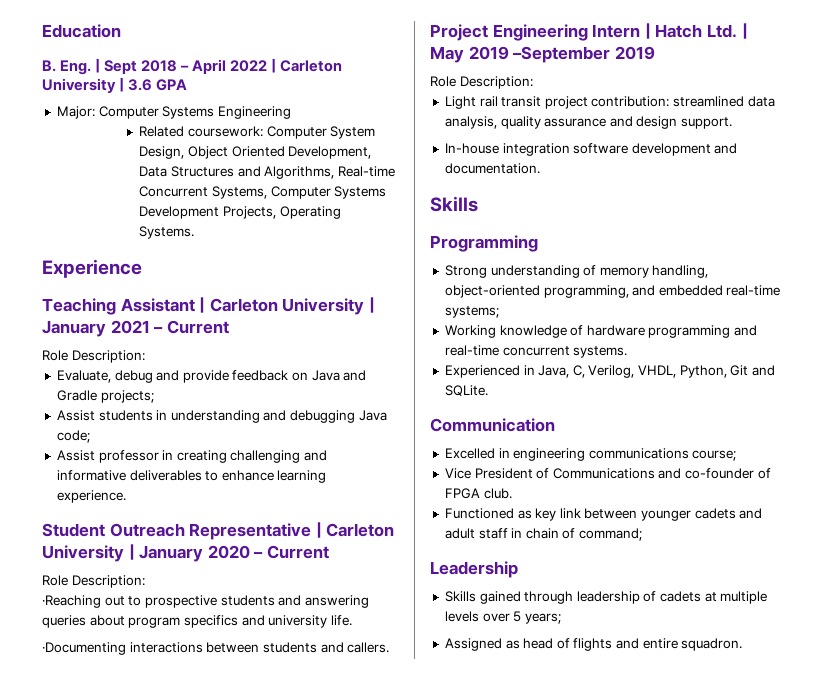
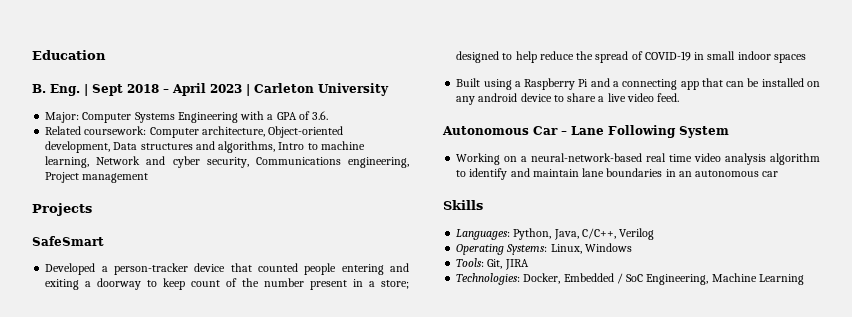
- B. Eng. | Sept 2018 – April 2022 | Carleton University | 3.6 GPA
+ B. Eng. | Sept 2018 – April 2023 | Carleton University
- Major: Computer Systems Engineering
- Related coursework: Computer System Design, Object Oriented Development, Data Structures and Algorithms, Real-time Concurrent Systems, Computer Systems Development Projects, Operating Systems.
- Experience
- Teaching Assistant | Carleton University | January 2021 – Current
- Role Description:
- Evaluate, debug and provide feedback on Java and Gradle projects;
- Assist students in understanding and debugging Java code;
- Assist professor in creating challenging and informative deliverables to enhance learning experience.
- Student Outreach Representative | Carleton University | January 2020 – Current
- Role Description:
- ·Reaching out to prospective students and answering queries about program specifics and university life.
- ·Documenting interactions between students and callers.
- Project Engineering Intern | Hatch Ltd. | May 2019 –September 2019
- Role Description:
- Light rail transit project contribution: streamlined data analysis, quality assurance and design support.
- In-house integration software development and documentation.
+ Major: Computer Systems Engineering with a GPA of 3.6.
+ Related coursework: Computer architecture, Object-oriented development, Data structures and algorithms, Intro to machine learning, Network and cyber security, Communications engineering, Project management
+ Projects
+ SafeSmart
+ Developed a person-tracker device that counted people entering and exiting a doorway to keep count of the number present in a store; designed to help reduce the spread of COVID-19 in small indoor spaces
+ Built using a Raspberry Pi and a connecting app that can be installed on any android device to share a live video feed.
+ Autonomous Car – Lane Following System
+ Working on a neural-network-based real time video analysis algorithm to identify and maintain lane boundaries in an autonomous car
  Skills
- Programming
- Strong understanding of memory handling, object-oriented programming, and embedded real-time systems;
- Working knowledge of hardware programming and real-time concurrent systems.
- Experienced in Java, C, Verilog, VHDL, Python, Git and SQLite.
- Communication
- Excelled in engineering communications course;
- Vice President of Communications and co-founder of FPGA club.
- Functioned as key link between younger cadets and adult staff in chain of command;
- Leadership
- Skills gained through leadership of cadets at multiple levels over 5 years;
- Assigned as head of flights and entire squadron.
+ Languages: Python, Java, C/C++, Verilog
+ Operating Systems: Linux, Windows
+ Tools: Git, JIRA
+ Technologies: Docker, Embedded / SoC Engineering, Machine Learning

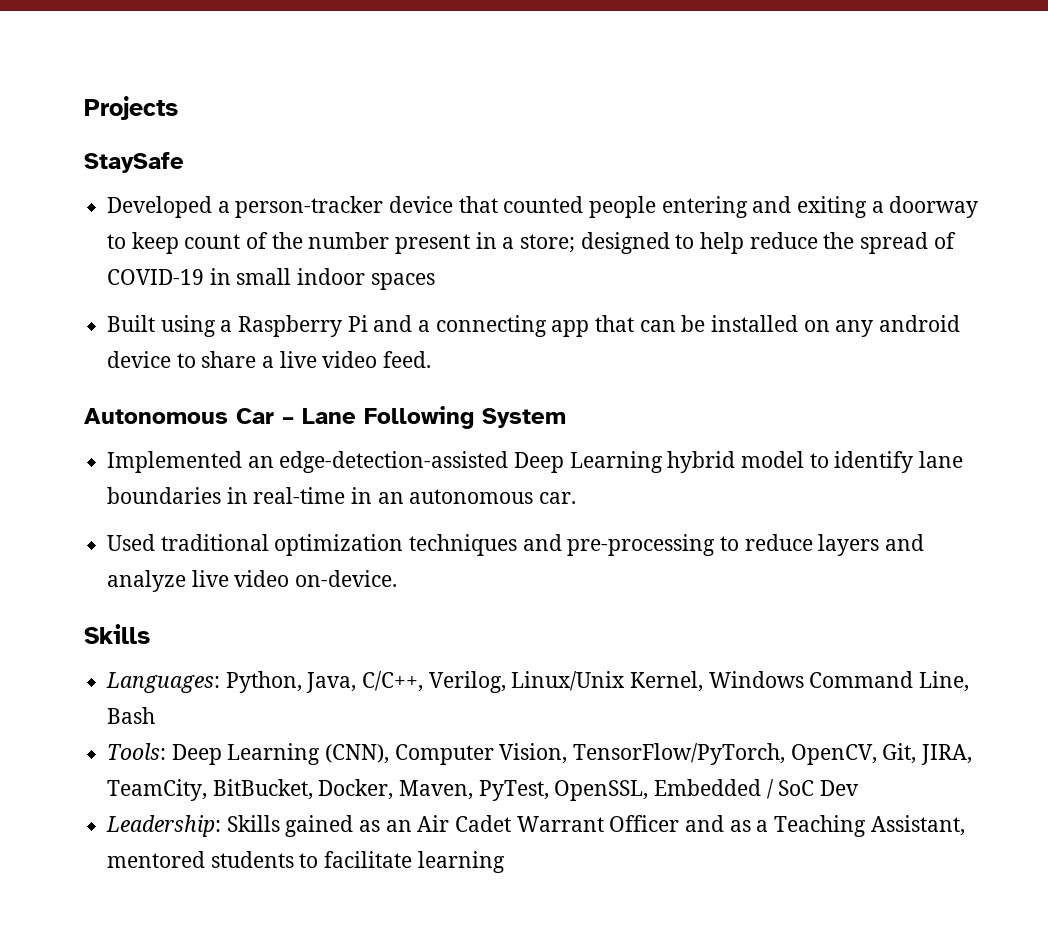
- Education
- B. Eng. | Sept 2018 – April 2023 | Carleton University
- Major: Computer Systems Engineering with a GPA of 3.6.
- Related coursework: Computer architecture, Object-oriented development, Data structures and algorithms, Intro to machine learning, Network and cyber security, Communications engineering, Project management
- SafeSmart
+ StaySafe
- Working on a neural-network-based real time video analysis algorithm to identify and maintain lane boundaries in an autonomous car
+ Implemented an edge-detection-assisted Deep Learning hybrid model to identify lane boundaries in real-time in an autonomous car.
+ Used traditional optimization techniques and pre-processing to reduce layers and analyze live video on-device.
- Languages: Python, Java, C/C++, Verilog
- Operating Systems: Linux, Windows
- Tools: Git, JIRA
- Technologies: Docker, Embedded / SoC Engineering, Machine Learning
+ Languages: Python, Java, C/C++, Verilog, Linux/Unix Kernel, Windows Command Line, Bash
+ Tools: Deep Learning (CNN), Computer Vision, TensorFlow/PyTorch, OpenCV, Git, JIRA, TeamCity, BitBucket, Docker, Maven, PyTest, OpenSSL, Embedded / SoC Dev
+ Leadership: Skills gained as an Air Cadet Warrant Officer and as a Teaching Assistant, mentored students to facilitate learning

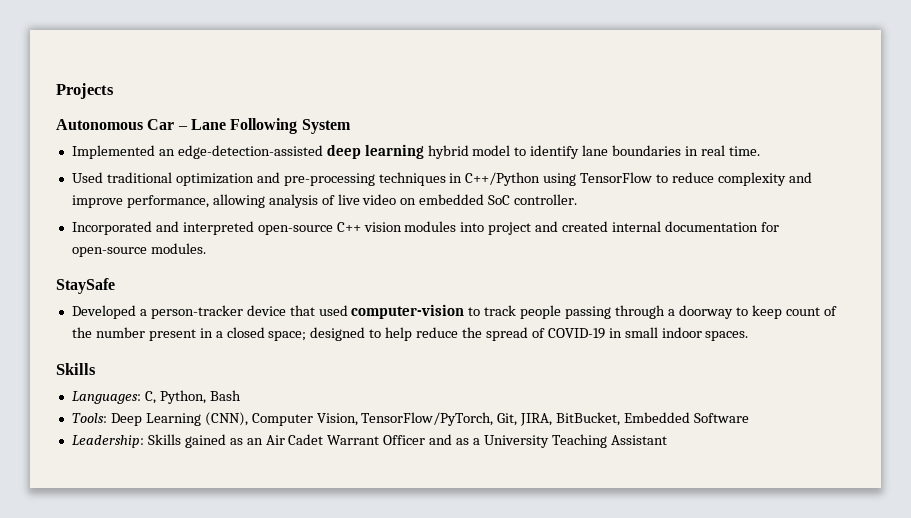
+ Autonomous Car – Lane Following System
+ Implemented an edge-detection-assisted deep learning hybrid model to identify lane boundaries in real time.
+ Used traditional optimization and pre-processing techniques in C++/Python using TensorFlow to reduce complexity and improve performance, allowing analysis of live video on embedded SoC controller.
+ Incorporated and interpreted open-source C++ vision modules into project and created internal documentation for open-source modules.
- Developed a person-tracker device that counted people entering and exiting a doorway to keep count of the number present in a store; designed to help reduce the spread of COVID-19 in small indoor spaces
- Built using a Raspberry Pi and a connecting app that can be installed on any android device to share a live video feed.
- Autonomous Car – Lane Following System
- Implemented an edge-detection-assisted Deep Learning hybrid model to identify lane boundaries in real-time in an autonomous car.
- Used traditional optimization techniques and pre-processing to reduce layers and analyze live video on-device.
+ Developed a person-tracker device that used computer-vision to track people passing through a doorway to keep count of the number present in a closed space; designed to help reduce the spread of COVID-19 in small indoor spaces.
  Skills
- Languages: Python, Java, C/C++, Verilog, Linux/Unix Kernel, Windows Command Line, Bash
+ Languages: C, Python, Bash
- Tools: Deep Learning (CNN), Computer Vision, TensorFlow/PyTorch, OpenCV, Git, JIRA, TeamCity, BitBucket, Docker, Maven, PyTest, OpenSSL, Embedded / SoC Dev
+ Tools: Deep Learning (CNN), Computer Vision, TensorFlow/PyTorch, Git, JIRA, BitBucket, Embedded Software
- Leadership: Skills gained as an Air Cadet Warrant Officer and as a Teaching Assistant, mentored students to facilitate learning
+ Leadership: Skills gained as an Air Cadet Warrant Officer and as a University Teaching Assistant

